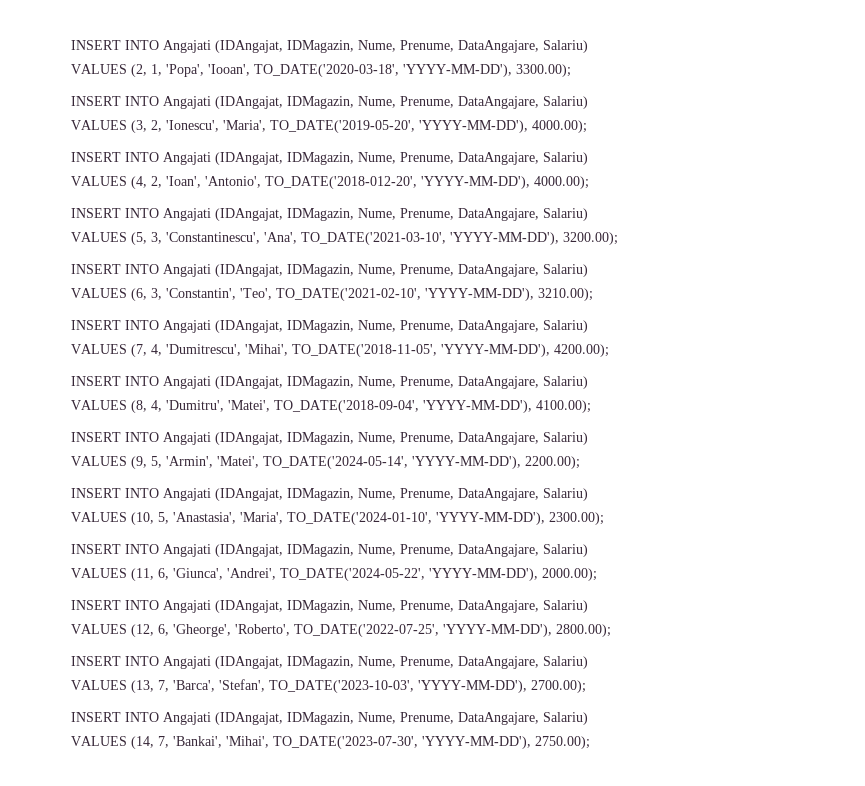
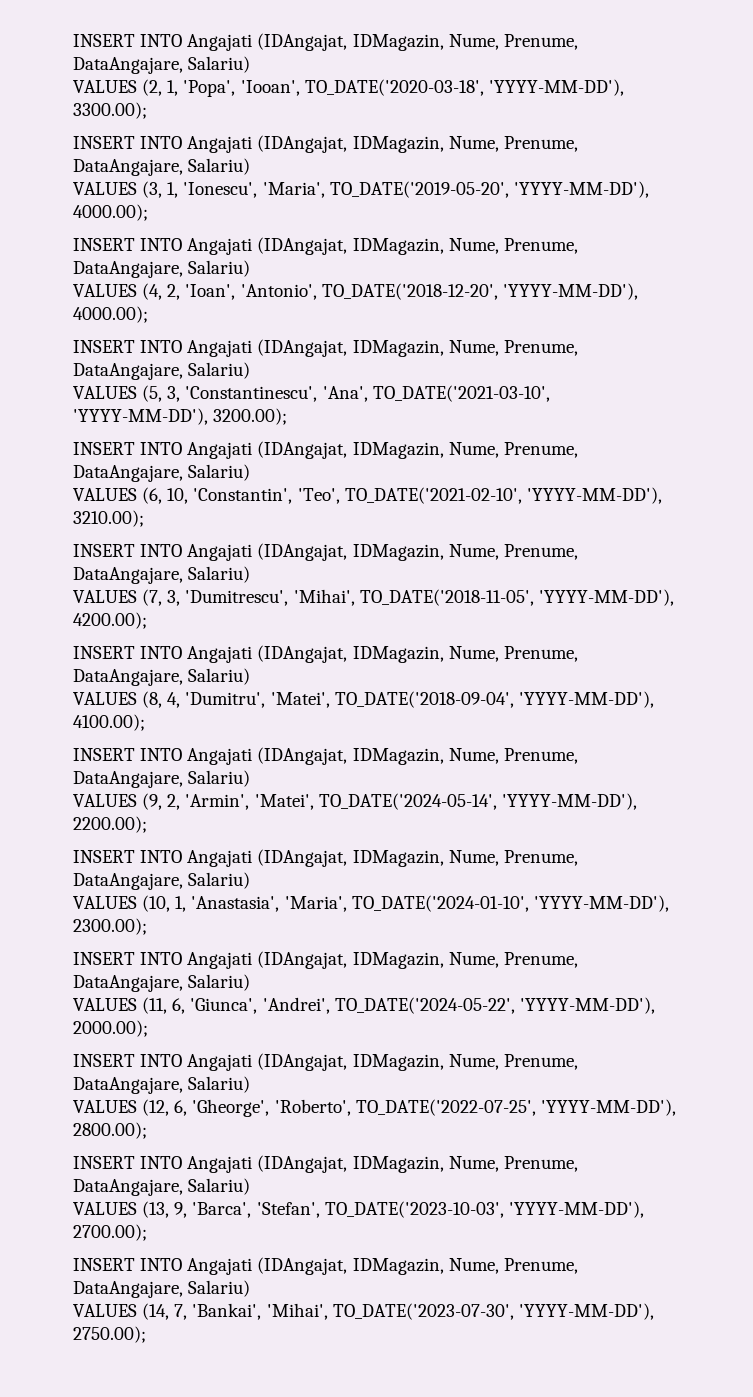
- VALUES (3, 2, 'Ionescu', 'Maria', TO_DATE('2019-05-20', 'YYYY-MM-DD'), 4000.00);
+ VALUES (3, 1, 'Ionescu', 'Maria', TO_DATE('2019-05-20', 'YYYY-MM-DD'), 4000.00);
- VALUES (4, 2, 'Ioan', 'Antonio', TO_DATE('2018-012-20', 'YYYY-MM-DD'), 4000.00);
+ VALUES (4, 2, 'Ioan', 'Antonio', TO_DATE('2018-12-20', 'YYYY-MM-DD'), 4000.00);
- VALUES (6, 3, 'Constantin', 'Teo', TO_DATE('2021-02-10', 'YYYY-MM-DD'), 3210.00);
+ VALUES (6, 10, 'Constantin', 'Teo', TO_DATE('2021-02-10', 'YYYY-MM-DD'), 3210.00);
- VALUES (7, 4, 'Dumitrescu', 'Mihai', TO_DATE('2018-11-05', 'YYYY-MM-DD'), 4200.00);
+ VALUES (7, 3, 'Dumitrescu', 'Mihai', TO_DATE('2018-11-05', 'YYYY-MM-DD'), 4200.00);
- VALUES (9, 5, 'Armin', 'Matei', TO_DATE('2024-05-14', 'YYYY-MM-DD'), 2200.00);
+ VALUES (9, 2, 'Armin', 'Matei', TO_DATE('2024-05-14', 'YYYY-MM-DD'), 2200.00);
- VALUES (10, 5, 'Anastasia', 'Maria', TO_DATE('2024-01-10', 'YYYY-MM-DD'), 2300.00);
+ VALUES (10, 1, 'Anastasia', 'Maria', TO_DATE('2024-01-10', 'YYYY-MM-DD'), 2300.00);
- VALUES (13, 7, 'Barca', 'Stefan', TO_DATE('2023-10-03', 'YYYY-MM-DD'), 2700.00);
+ VALUES (13, 9, 'Barca', 'Stefan', TO_DATE('2023-10-03', 'YYYY-MM-DD'), 2700.00);

